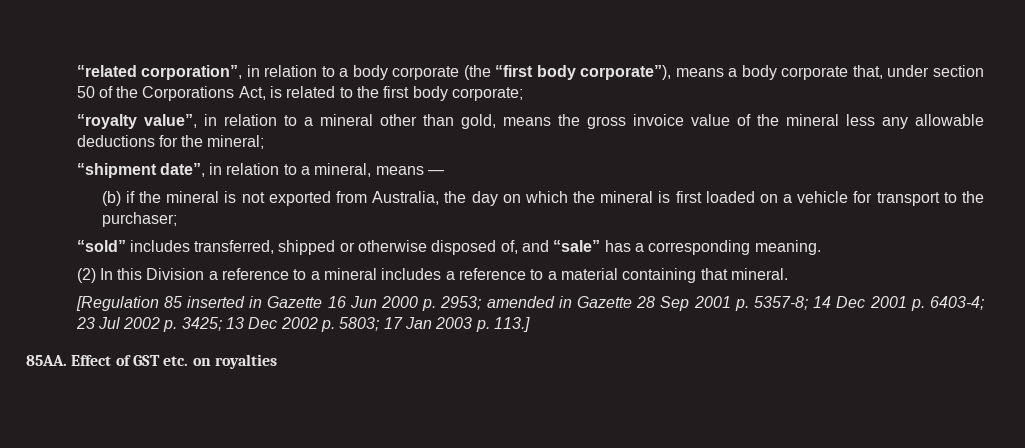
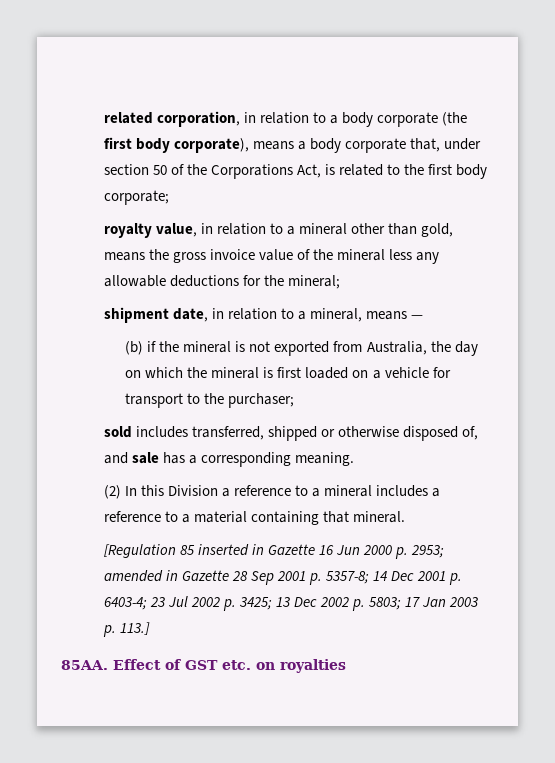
- “related corporation”, in relation to a body corporate (the “first body corporate”), means a body corporate that, under section 50 of the Corporations Act, is related to the first body corporate;
+ related corporation, in relation to a body corporate (the first body corporate), means a body corporate that, under section 50 of the Corporations Act, is related to the first body corporate;
- “royalty value”, in relation to a mineral other than gold, means the gross invoice value of the mineral less any allowable deductions for the mineral;
+ royalty value, in relation to a mineral other than gold, means the gross invoice value of the mineral less any allowable deductions for the mineral;
- “shipment date”, in relation to a mineral, means —
+ shipment date, in relation to a mineral, means —
- “sold” includes transferred, shipped or otherwise disposed of, and “sale” has a corresponding meaning.
+ sold includes transferred, shipped or otherwise disposed of, and sale has a corresponding meaning.

